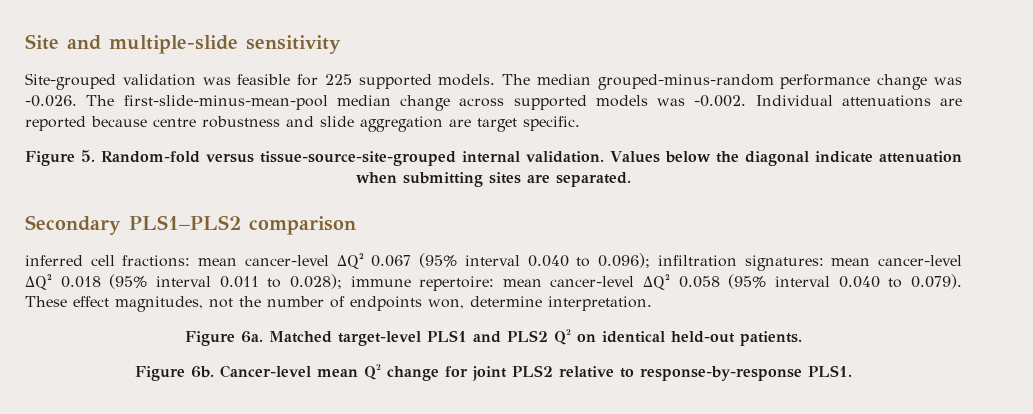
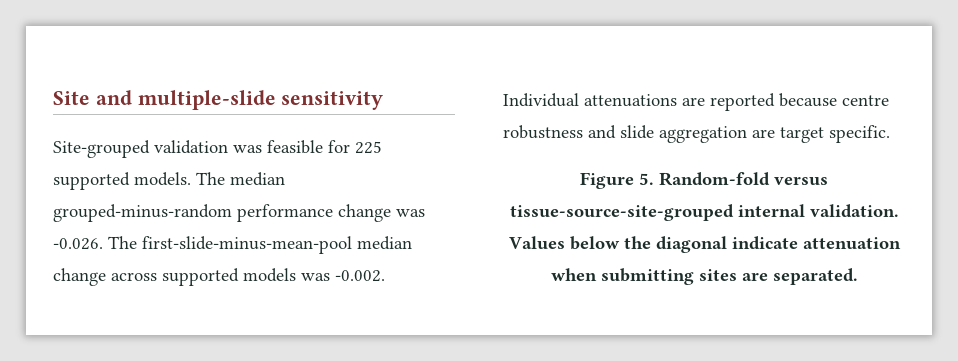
- Secondary PLS1–PLS2 comparison
- inferred cell fractions: mean cancer-level ΔQ² 0.067 (95% interval 0.040 to 0.096); infiltration signatures: mean cancer-level ΔQ² 0.018 (95% interval 0.011 to 0.028); immune repertoire: mean cancer-level ΔQ² 0.058 (95% interval 0.040 to 0.079). These effect magnitudes, not the number of endpoints won, determine interpretation.
- Figure 6a. Matched target-level PLS1 and PLS2 Q² on identical held-out patients.
- Figure 6b. Cancer-level mean Q² change for joint PLS2 relative to response-by-response PLS1.

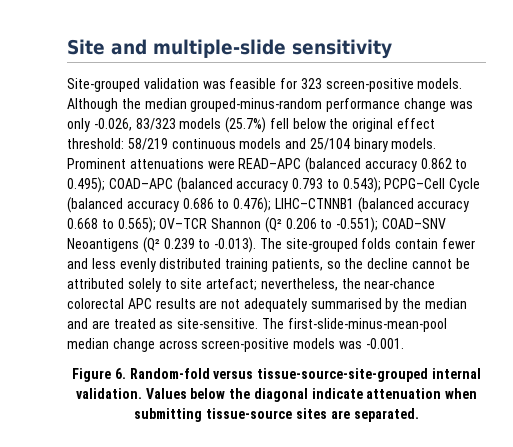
- Site-grouped validation was feasible for 225 supported models. The median grouped-minus-random performance change was -0.026. The first-slide-minus-mean-pool median change across supported models was -0.002. Individual attenuations are reported because centre robustness and slide aggregation are target specific.
+ Site-grouped validation was feasible for 323 screen-positive models. Although the median grouped-minus-random performance change was only -0.026, 83/323 models (25.7%) fell below the original effect threshold: 58/219 continuous models and 25/104 binary models. Prominent attenuations were READ–APC (balanced accuracy 0.862 to 0.495); COAD–APC (balanced accuracy 0.793 to 0.543); PCPG–Cell Cycle (balanced accuracy 0.686 to 0.476); LIHC–CTNNB1 (balanced accuracy 0.668 to 0.565); OV–TCR Shannon (Q² 0.206 to -0.551); COAD–SNV Neoantigens (Q² 0.239 to -0.013). The site-grouped folds contain fewer and less evenly distributed training patients, so the decline cannot be attributed solely to site artefact; nevertheless, the near-chance colorectal APC results are not adequately summarised by the median and are treated as site-sensitive. The first-slide-minus-mean-pool median change across screen-positive models was -0.001.
- Figure 5. Random-fold versus tissue-source-site-grouped internal validation.
+ Figure 6. Random-fold versus tissue-source-site-grouped internal validation.
- Values below the diagonal indicate attenuation when submitting sites are separated.
+ Values below the diagonal indicate attenuation when submitting tissue-source sites are separated.

